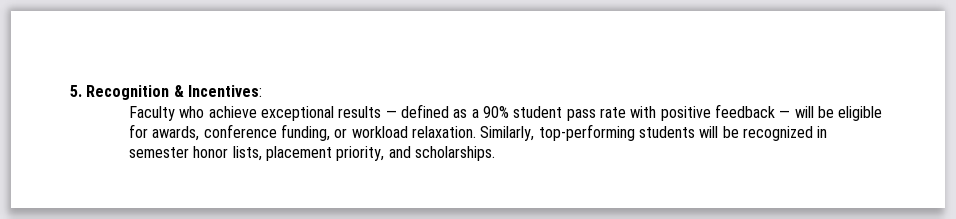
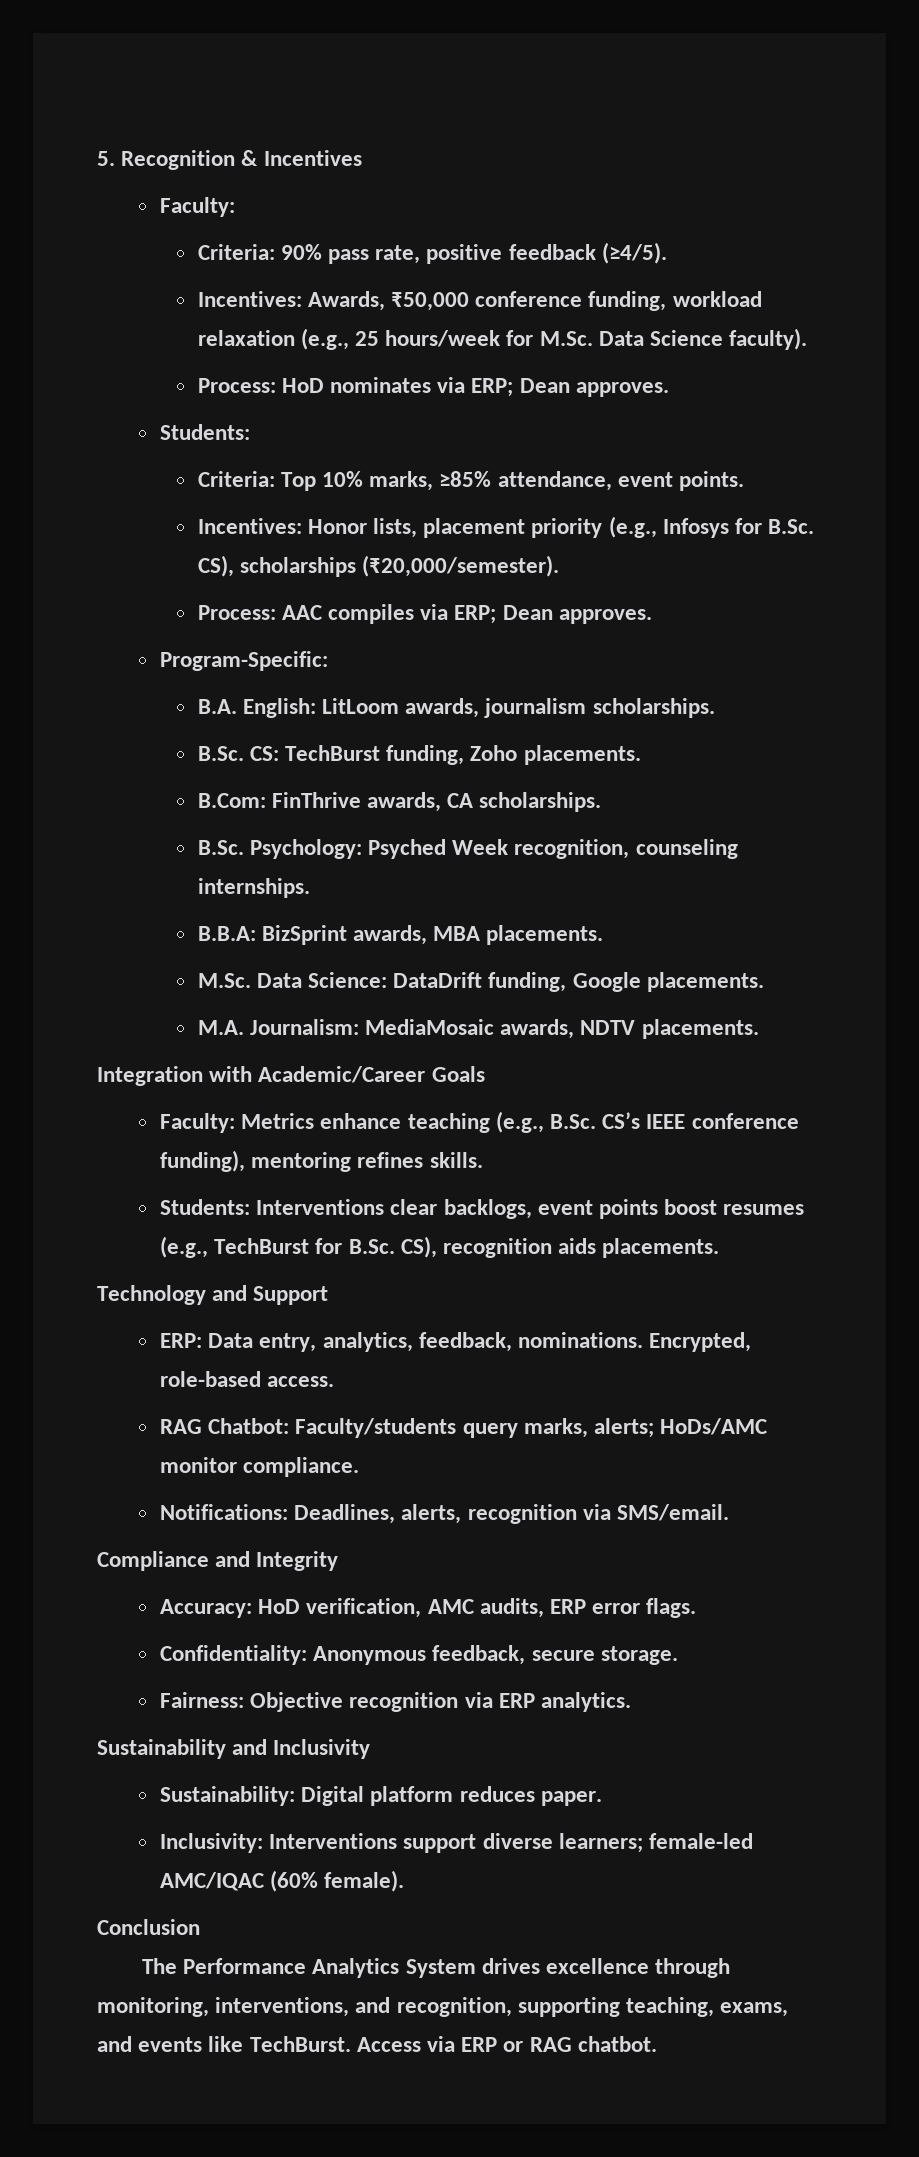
- 5. Recognition & Incentives:
- Faculty who achieve exceptional results — defined as a 90% student pass rate with positive feedback — will be eligible for awards, conference funding, or workload relaxation. Similarly, top-performing students will be recognized in semester honor lists, placement priority, and scholarships.
+ 5. Recognition & Incentives
+ Faculty:
+ Criteria: 90% pass rate, positive feedback (≥4/5).
+ Incentives: Awards, ₹50,000 conference funding, workload relaxation (e.g., 25 hours/week for M.Sc. Data Science faculty).
+ Process: HoD nominates via ERP; Dean approves.
+ Students:
+ Criteria: Top 10% marks, ≥85% attendance, event points.
+ Incentives: Honor lists, placement priority (e.g., Infosys for B.Sc. CS), scholarships (₹20,000/semester).
+ Process: AAC compiles via ERP; Dean approves.
+ Program-Specific:
+ B.A. English: LitLoom awards, journalism scholarships.
+ B.Sc. CS: TechBurst funding, Zoho placements.
+ B.Com: FinThrive awards, CA scholarships.
+ B.Sc. Psychology: Psyched Week recognition, counseling internships.
+ B.B.A: BizSprint awards, MBA placements.
+ M.Sc. Data Science: DataDrift funding, Google placements.
+ M.A. Journalism: MediaMosaic awards, NDTV placements.
+ Integration with Academic/Career Goals
+ Faculty: Metrics enhance teaching (e.g., B.Sc. CS’s IEEE conference funding), mentoring refines skills.
+ Students: Interventions clear backlogs, event points boost resumes (e.g., TechBurst for B.Sc. CS), recognition aids placements.
+ Technology and Support
+ ERP: Data entry, analytics, feedback, nominations. Encrypted, role-based access.
+ RAG Chatbot: Faculty/students query marks, alerts; HoDs/AMC monitor compliance.
+ Notifications: Deadlines, alerts, recognition via SMS/email.
+ Compliance and Integrity
+ Accuracy: HoD verification, AMC audits, ERP error flags.
+ Confidentiality: Anonymous feedback, secure storage.
+ Fairness: Objective recognition via ERP analytics.
+ Sustainability and Inclusivity
+ Sustainability: Digital platform reduces paper.
+ Inclusivity: Interventions support diverse learners; female-led AMC/IQAC (60% female).
+ Conclusion
+ The Performance Analytics System drives excellence through monitoring, interventions, and recognition, supporting teaching, exams, and events like TechBurst. Access via ERP or RAG chatbot.

